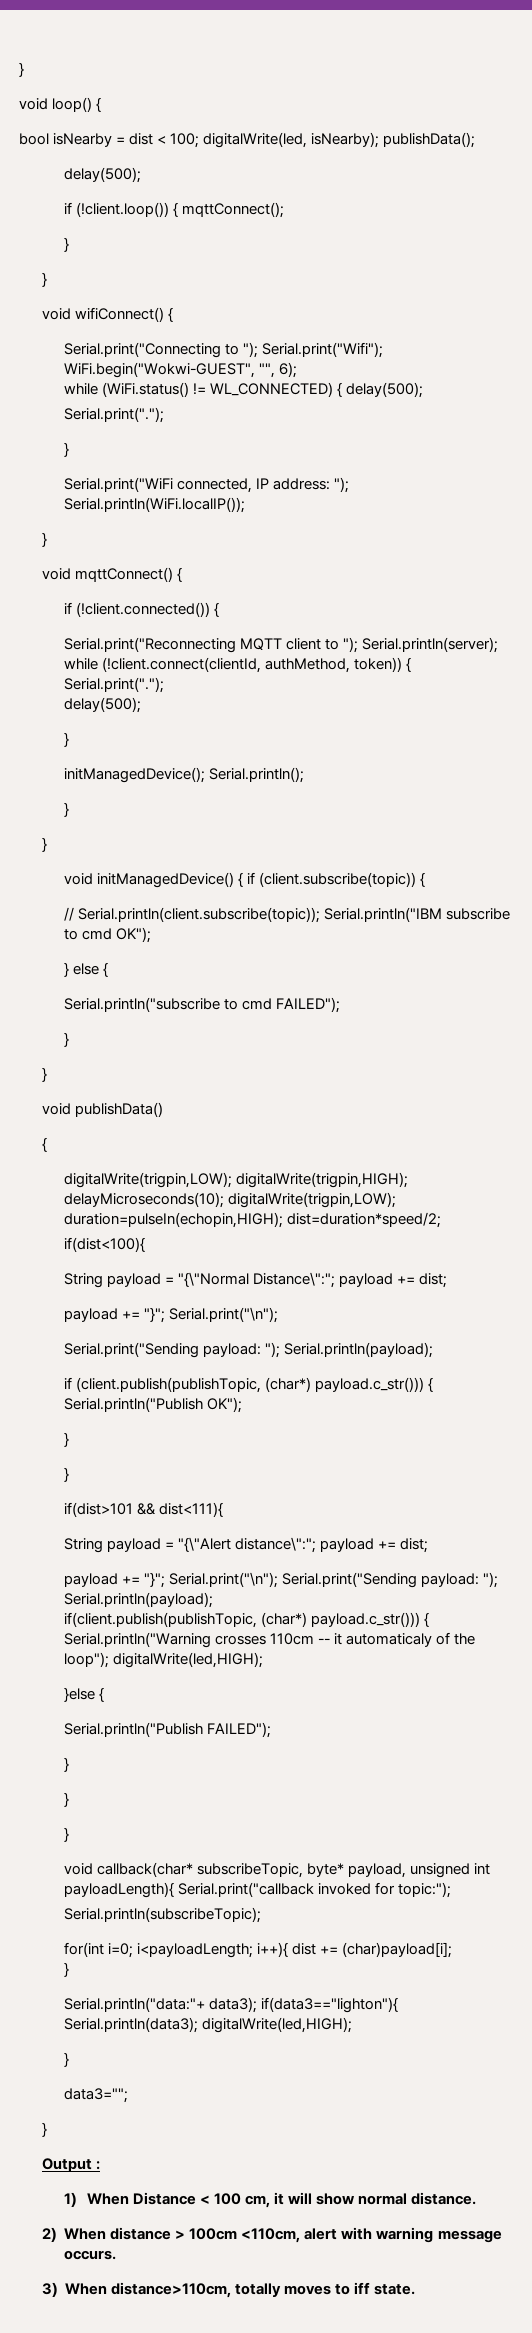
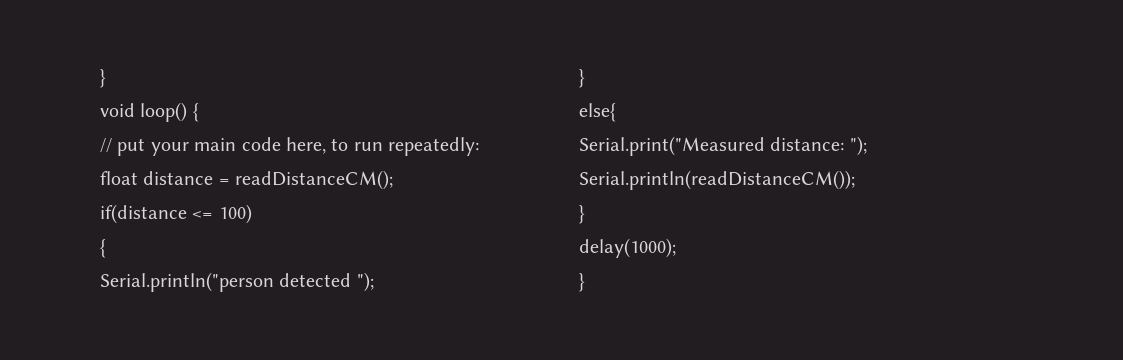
- bool isNearby = dist < 100; digitalWrite(led, isNearby); publishData();
- delay(500);
- if (!client.loop()) { mqttConnect();
+ // put your main code here, to run repeatedly:
+ float distance = readDistanceCM();
+ if(distance <= 100)
+ {
+ Serial.println("person detected ");
  }
+ else{
+ Serial.print("Measured distance: ");
+ Serial.println(readDistanceCM());
  }
- void wifiConnect() {
- Serial.print("Connecting to "); Serial.print("Wifi"); WiFi.begin("Wokwi-GUEST", "", 6);
- while (WiFi.status() != WL_CONNECTED) { delay(500);
- Serial.print(".");
+ delay(1000);
  }
- Serial.print("WiFi connected, IP address: "); Serial.println(WiFi.localIP());
- }
- void mqttConnect() {
- if (!client.connected()) {
- Serial.print("Reconnecting MQTT client to "); Serial.println(server); while (!client.connect(clientId, authMethod, token)) { Serial.print(".");
- delay(500);
- }
- initManagedDevice(); Serial.println();
- }
- }
- void initManagedDevice() { if (client.subscribe(topic)) {
- // Serial.println(client.subscribe(topic)); Serial.println("IBM subscribe to cmd OK");
- } else {
- Serial.println("subscribe to cmd FAILED");
- }
- }
- void publishData()
- {
- digitalWrite(trigpin,LOW); digitalWrite(trigpin,HIGH); delayMicroseconds(10); digitalWrite(trigpin,LOW); duration=pulseIn(echopin,HIGH); dist=duration*speed/2;
- if(dist<100){
- String payload = "{\"Normal Distance\":"; payload += dist;
- payload += "}"; Serial.print("\n");
- Serial.print("Sending payload: "); Serial.println(payload);
- if (client.publish(publishTopic, (char*) payload.c_str())) { Serial.println("Publish OK");
- }
- }
- if(dist>101 && dist<111){
- String payload = "{\"Alert distance\":"; payload += dist;
- payload += "}"; Serial.print("\n"); Serial.print("Sending payload: "); Serial.println(payload);
- if(client.publish(publishTopic, (char*) payload.c_str())) { Serial.println("Warning crosses 110cm -- it automaticaly of the loop"); digitalWrite(led,HIGH);
- }else {
- Serial.println("Publish FAILED");
- }
- }
- }
- void callback(char* subscribeTopic, byte* payload, unsigned int payloadLength){ Serial.print("callback invoked for topic:");
- Serial.println(subscribeTopic);
- for(int i=0; i<payloadLength; i++){ dist += (char)payload[i];
- }
- Serial.println("data:"+ data3); if(data3=="lighton"){ Serial.println(data3); digitalWrite(led,HIGH);
- }
- data3="";
- }
- Output :
- 1) When Distance < 100 cm, it will show normal distance.
- 2) When distance > 100cm <110cm, alert with warning message occurs.
- 3) When distance>110cm, totally moves to iff state.

